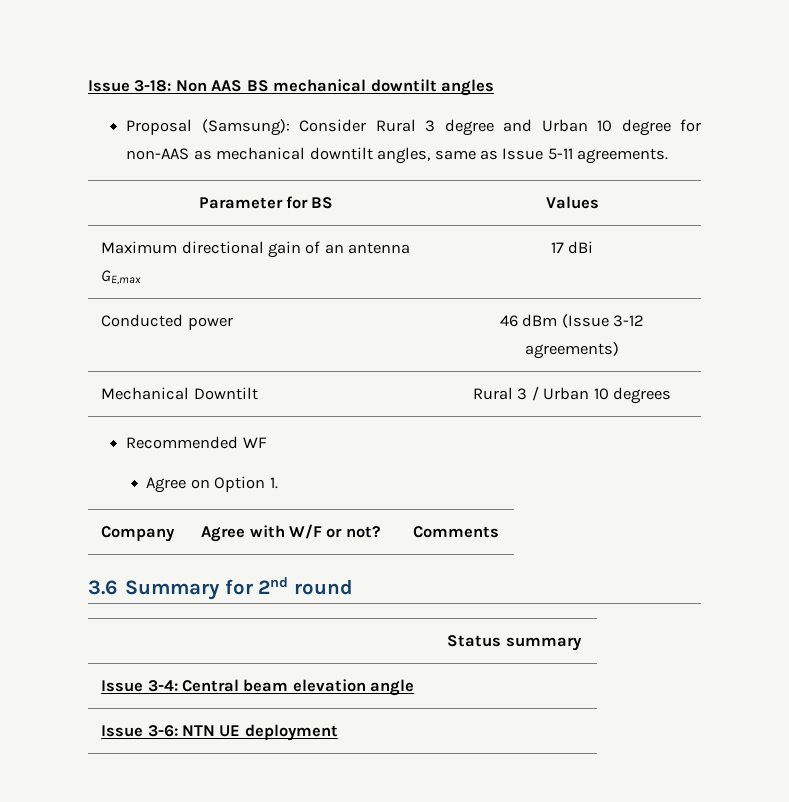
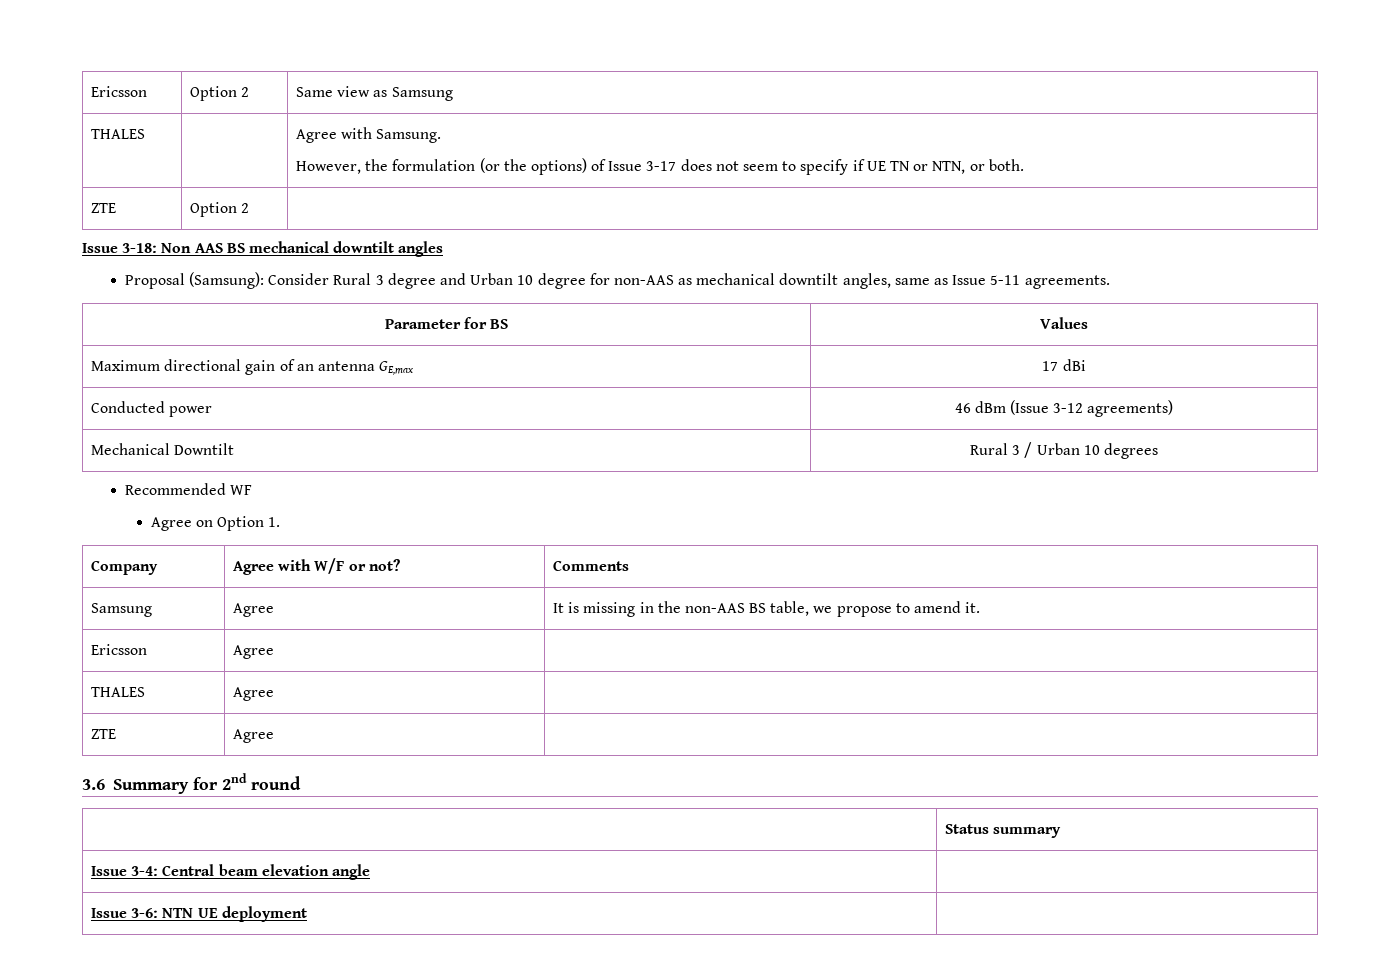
+ Ericsson | Option 2 | Same view as Samsung
+ THALES | | Agree with Samsung.
+ However, the formulation (or the options) of Issue 3-17 does not seem to specify if UE TN or NTN, or both.
+ ZTE | Option 2 |
+ Samsung | Agree | It is missing in the non-AAS BS table, we propose to amend it.
+ Ericsson | Agree |
+ THALES | Agree |
+ ZTE | Agree |

